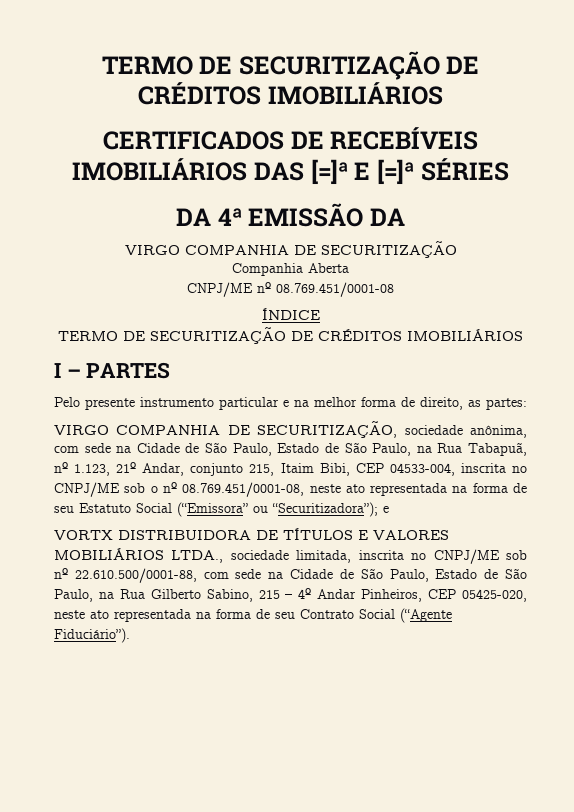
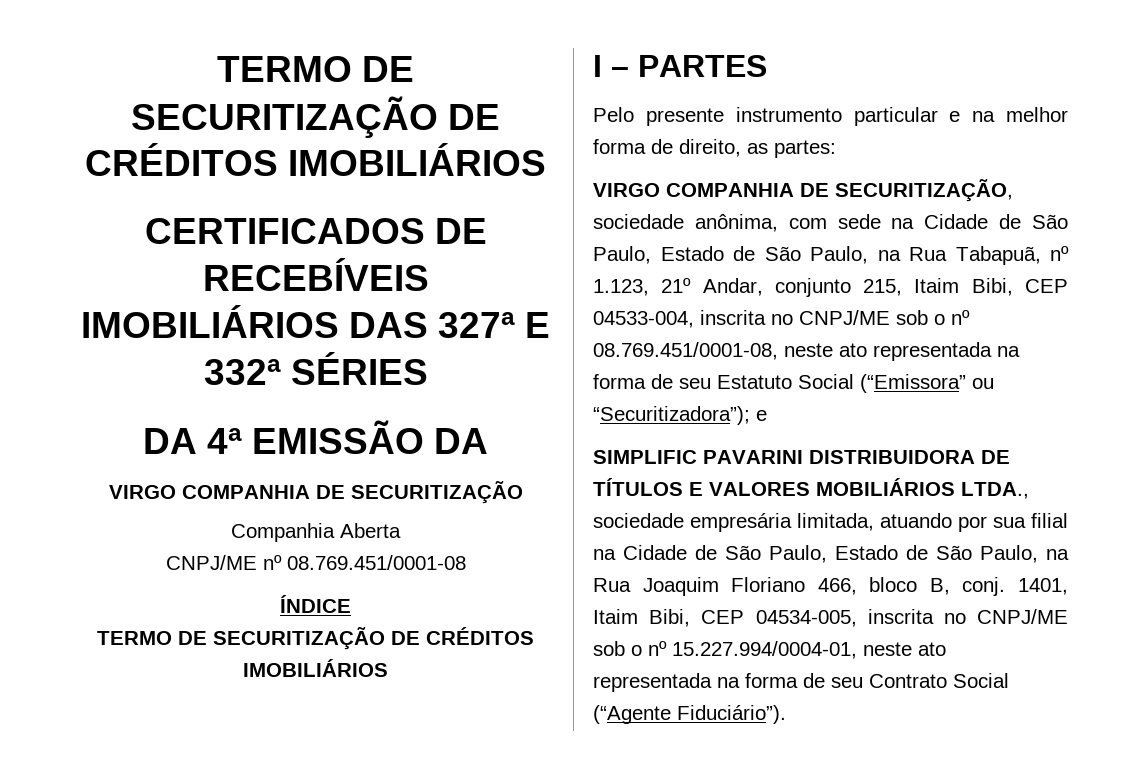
- CERTIFICADOS DE RECEBÍVEIS IMOBILIÁRIOS DAS [=]ª E [=]ª SÉRIES
+ CERTIFICADOS DE RECEBÍVEIS IMOBILIÁRIOS DAS 327ª E 332ª SÉRIES
- VORTX DISTRIBUIDORA DE TÍTULOS E VALORES MOBILIÁRIOS LTDA., sociedade limitada, inscrita no CNPJ/ME sob nº 22.610.500/0001-88, com sede na Cidade de São Paulo, Estado de São Paulo, na Rua Gilberto Sabino, 215 – 4º Andar Pinheiros, CEP 05425-020, neste ato representada na forma de seu Contrato Social (“Agente Fiduciário”).
+ SIMPLIFIC PAVARINI DISTRIBUIDORA DE TÍTULOS E VALORES MOBILIÁRIOS LTDA., sociedade empresária limitada, atuando por sua filial na Cidade de São Paulo, Estado de São Paulo, na Rua Joaquim Floriano 466, bloco B, conj. 1401, Itaim Bibi, CEP 04534-005, inscrita no CNPJ/ME sob o nº 15.227.994/0004-01, neste ato representada na forma de seu Contrato Social (“Agente Fiduciário”).

